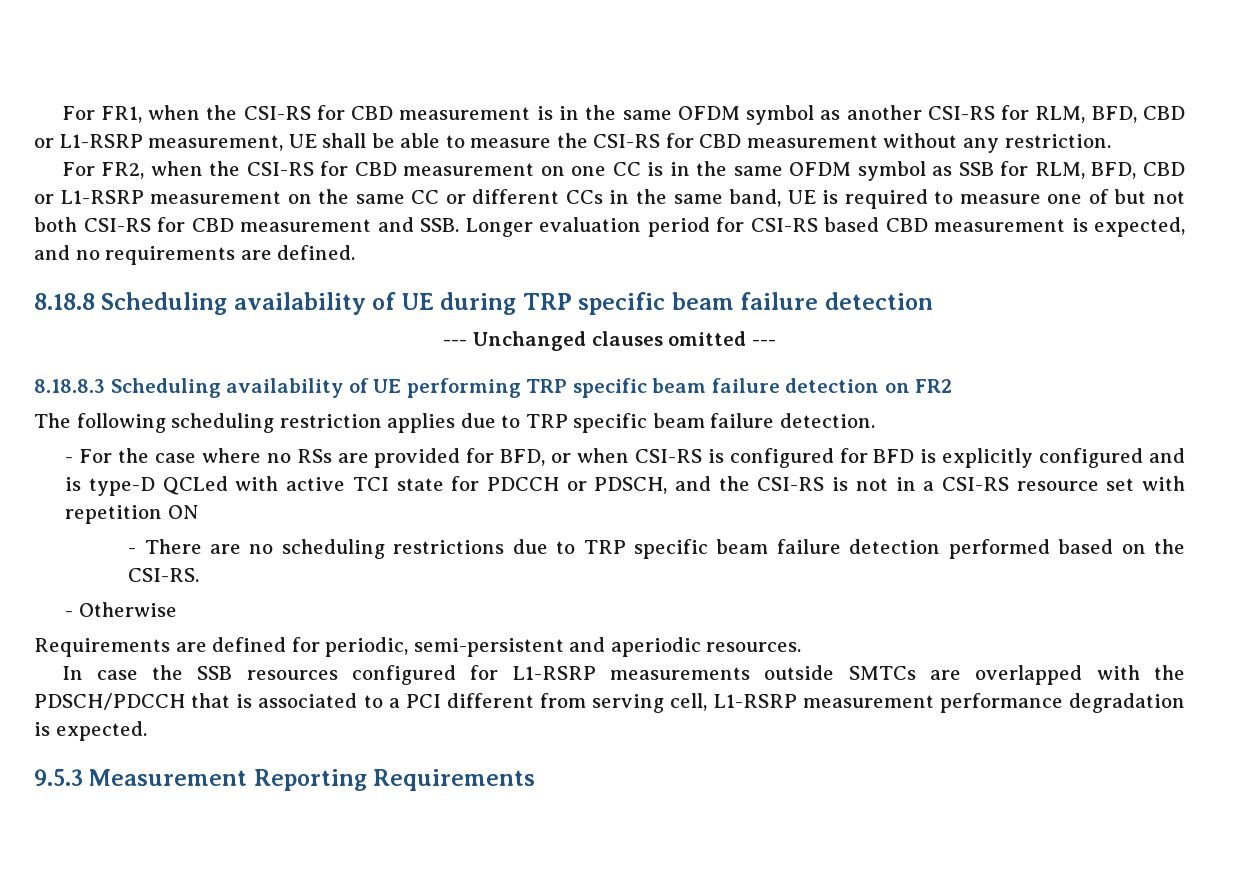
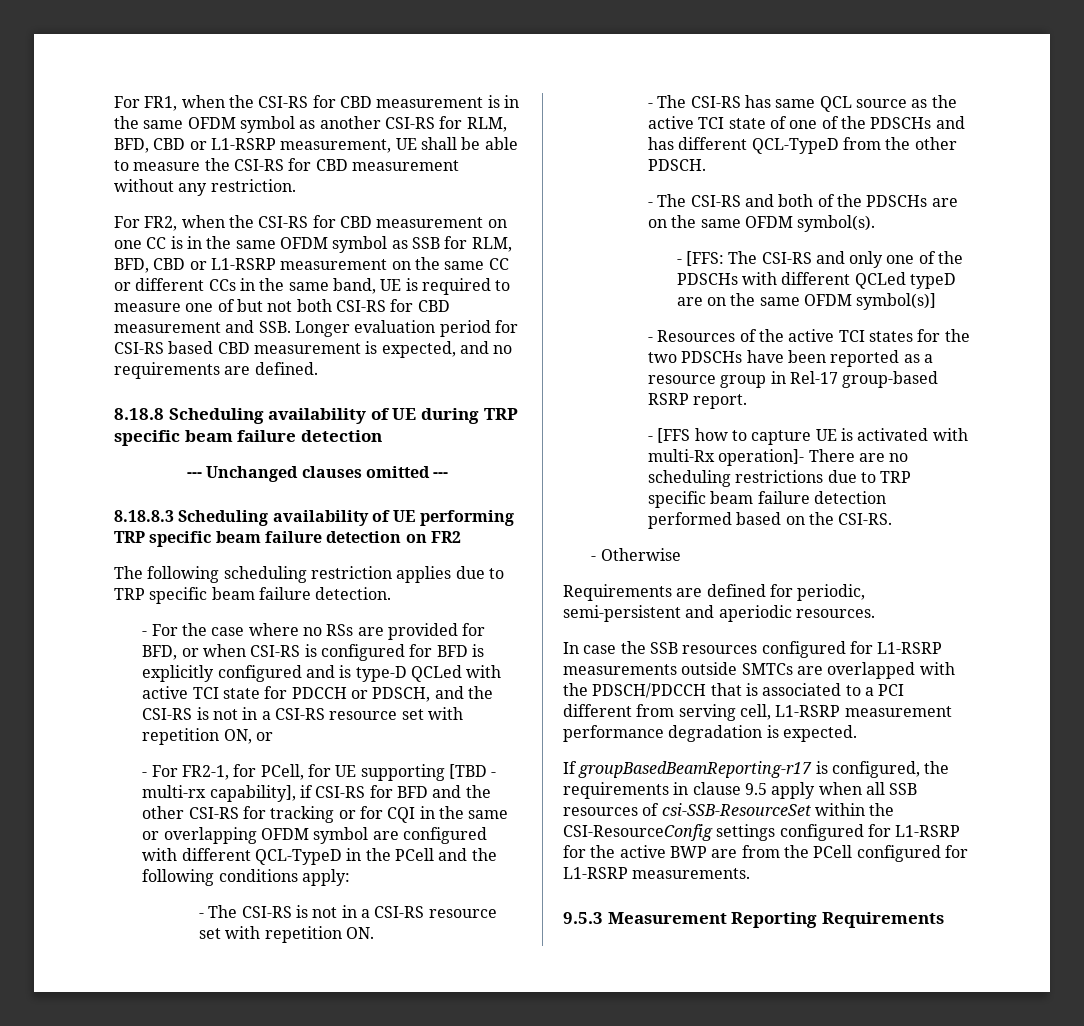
- - For the case where no RSs are provided for BFD, or when CSI-RS is configured for BFD is explicitly configured and is type-D QCLed with active TCI state for PDCCH or PDSCH, and the CSI-RS is not in a CSI-RS resource set with repetition ON
- - There are no scheduling restrictions due to TRP specific beam failure detection performed based on the CSI-RS.
+ - For the case where no RSs are provided for BFD, or when CSI-RS is configured for BFD is explicitly configured and is type-D QCLed with active TCI state for PDCCH or PDSCH, and the CSI-RS is not in a CSI-RS resource set with repetition ON, or
+ - For FR2-1, for PCell, for UE supporting [TBD - multi-rx capability], if CSI-RS for BFD and the other CSI-RS for tracking or for CQI in the same or overlapping OFDM symbol are configured with different QCL-TypeD in the PCell and the following conditions apply:
+ - The CSI-RS is not in a CSI-RS resource set with repetition ON.
+ - The CSI-RS has same QCL source as the active TCI state of one of the PDSCHs and has different QCL-TypeD from the other PDSCH.
+ - The CSI-RS and both of the PDSCHs are on the same OFDM symbol(s).
+ - [FFS: The CSI-RS and only one of the PDSCHs with different QCLed typeD are on the same OFDM symbol(s)]
+ - Resources of the active TCI states for the two PDSCHs have been reported as a resource group in Rel-17 group-based RSRP report.
+ - [FFS how to capture UE is activated with multi-Rx operation]- There are no scheduling restrictions due to TRP specific beam failure detection performed based on the CSI-RS.
+ If groupBasedBeamReporting-r17 is configured, the requirements in clause 9.5 apply when all SSB resources of csi-SSB-ResourceSet within the CSI-ResourceConfig settings configured for L1-RSRP for the active BWP are from the PCell configured for L1-RSRP measurements.

